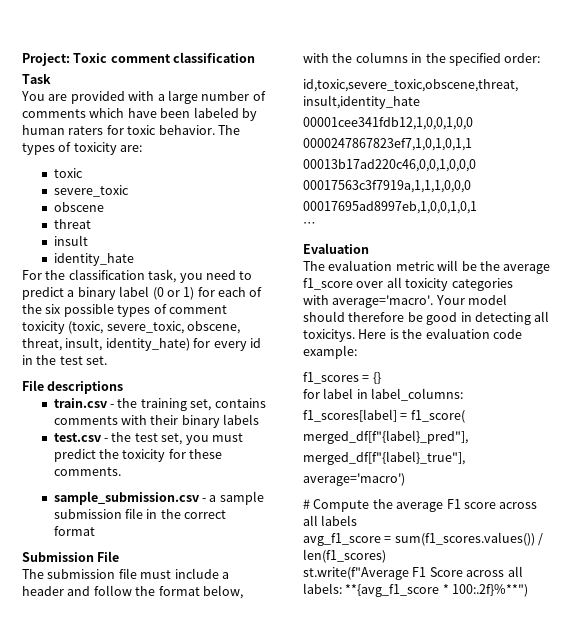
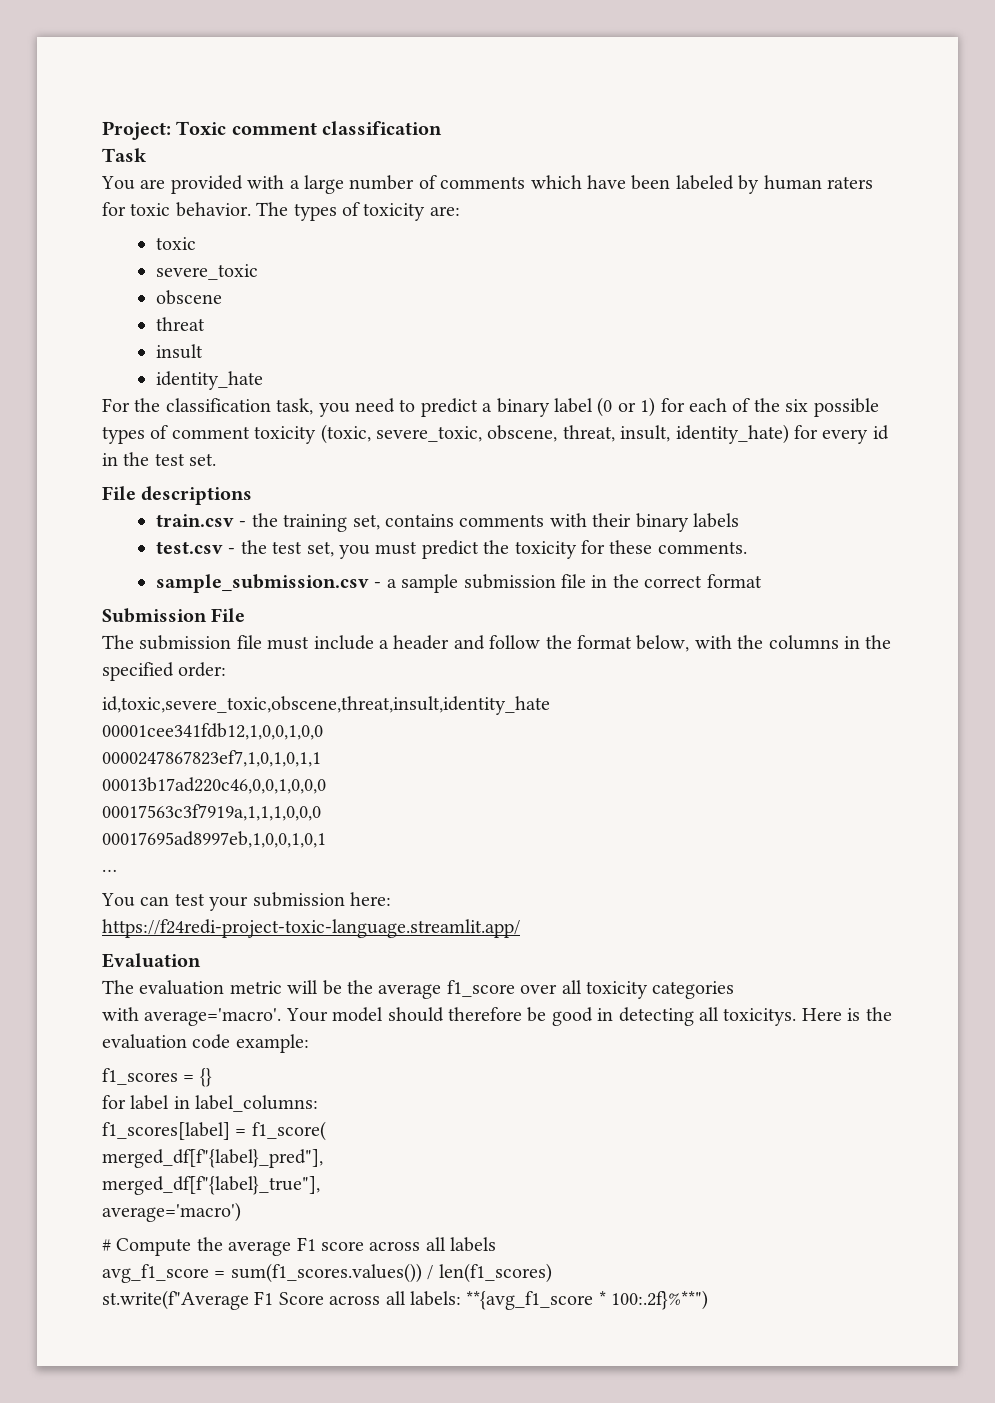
+ You can test your submission here:
+ https://f24redi-project-toxic-language.streamlit.app/

